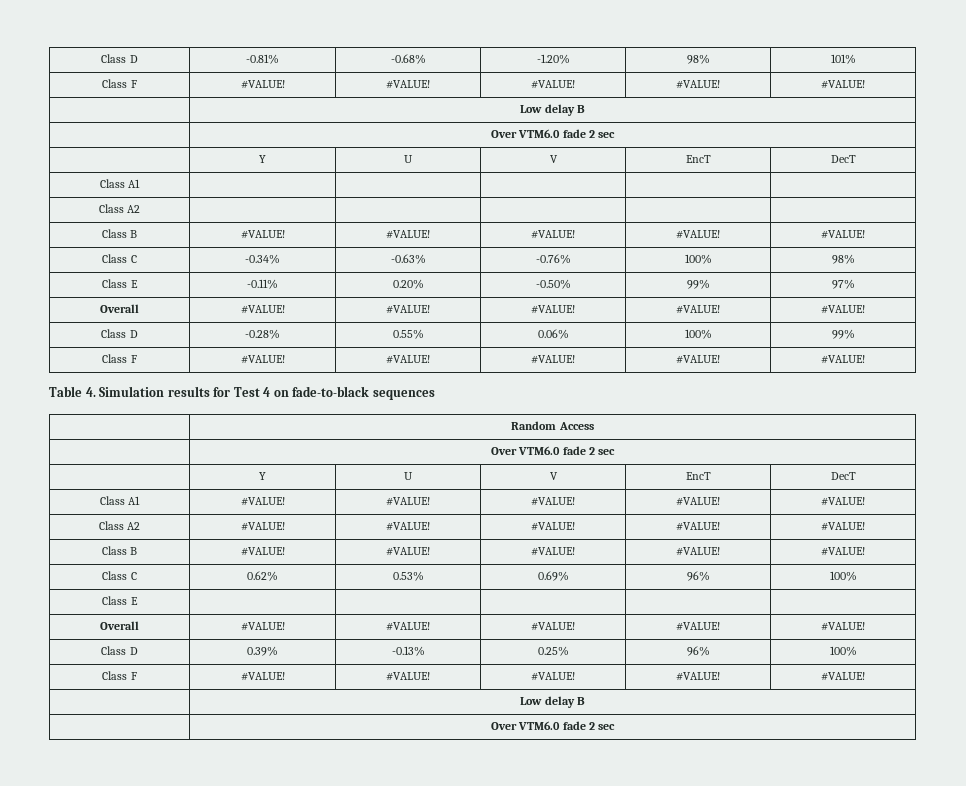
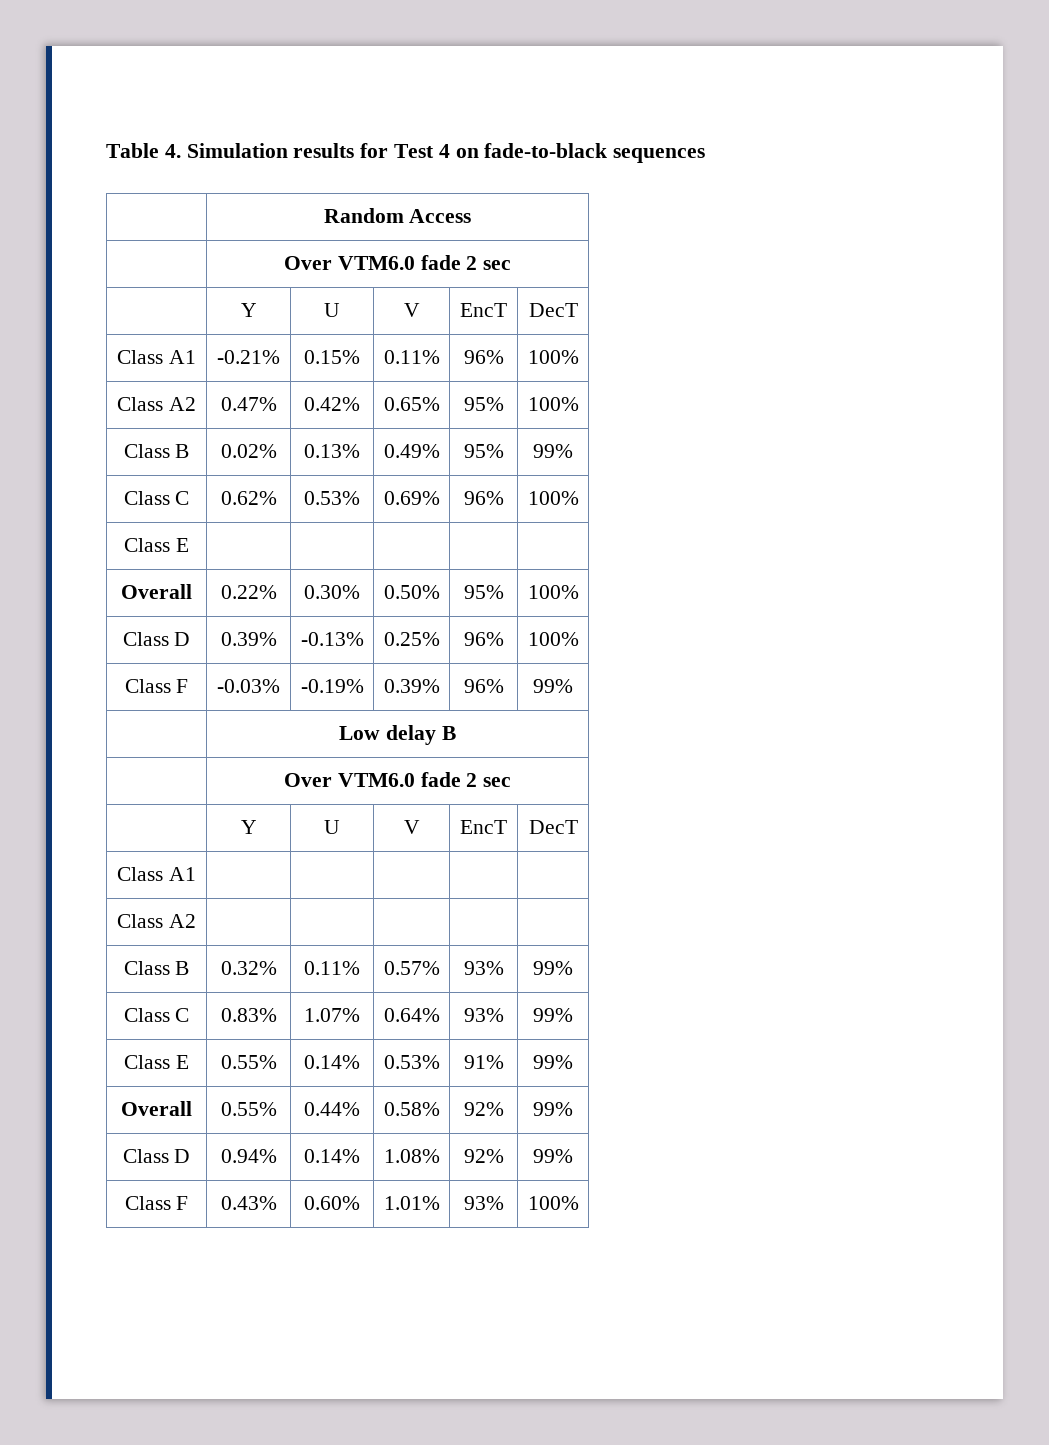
- Class D | -0.81% | -0.68% | -1.20% | 98% | 101%
- Class F | #VALUE! | #VALUE! | #VALUE! | #VALUE! | #VALUE!
+ Table 4. Simulation results for Test 4 on fade-to-black sequences
+ | Random Access
+ | Over VTM6.0 fade 2 sec
+ | Y | U | V | EncT | DecT
+ Class A1 | -0.21% | 0.15% | 0.11% | 96% | 100%
+ Class A2 | 0.47% | 0.42% | 0.65% | 95% | 100%
+ Class B | 0.02% | 0.13% | 0.49% | 95% | 99%
+ Class C | 0.62% | 0.53% | 0.69% | 96% | 100%
+ Class E | | | | |
+ Overall | 0.22% | 0.30% | 0.50% | 95% | 100%
+ Class D | 0.39% | -0.13% | 0.25% | 96% | 100%
+ Class F | -0.03% | -0.19% | 0.39% | 96% | 99%
  Class A2 | | | | |
- Class B | #VALUE! | #VALUE! | #VALUE! | #VALUE! | #VALUE!
- Class C | -0.34% | -0.63% | -0.76% | 100% | 98%
- Class E | -0.11% | 0.20% | -0.50% | 99% | 97%
- Overall | #VALUE! | #VALUE! | #VALUE! | #VALUE! | #VALUE!
- Class D | -0.28% | 0.55% | 0.06% | 100% | 99%
- Class F | #VALUE! | #VALUE! | #VALUE! | #VALUE! | #VALUE!
- Table 4. Simulation results for Test 4 on fade-to-black sequences
- | Random Access
- | Over VTM6.0 fade 2 sec
- | Y | U | V | EncT | DecT
- Class A1 | #VALUE! | #VALUE! | #VALUE! | #VALUE! | #VALUE!
- Class A2 | #VALUE! | #VALUE! | #VALUE! | #VALUE! | #VALUE!
- Class B | #VALUE! | #VALUE! | #VALUE! | #VALUE! | #VALUE!
- Class C | 0.62% | 0.53% | 0.69% | 96% | 100%
- Class E | | | | |
- Overall | #VALUE! | #VALUE! | #VALUE! | #VALUE! | #VALUE!
- Class D | 0.39% | -0.13% | 0.25% | 96% | 100%
- Class F | #VALUE! | #VALUE! | #VALUE! | #VALUE! | #VALUE!
- | Low delay B
- | Over VTM6.0 fade 2 sec
+ Class B | 0.32% | 0.11% | 0.57% | 93% | 99%
+ Class C | 0.83% | 1.07% | 0.64% | 93% | 99%
+ Class E | 0.55% | 0.14% | 0.53% | 91% | 99%
+ Overall | 0.55% | 0.44% | 0.58% | 92% | 99%
+ Class D | 0.94% | 0.14% | 1.08% | 92% | 99%
+ Class F | 0.43% | 0.60% | 1.01% | 93% | 100%

